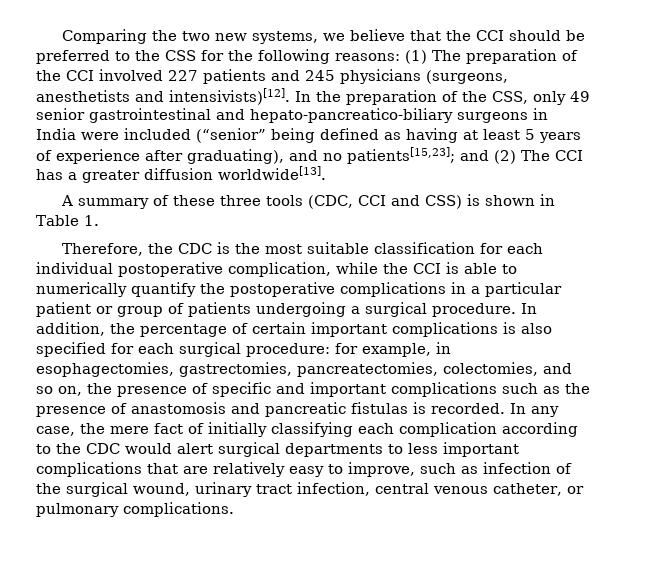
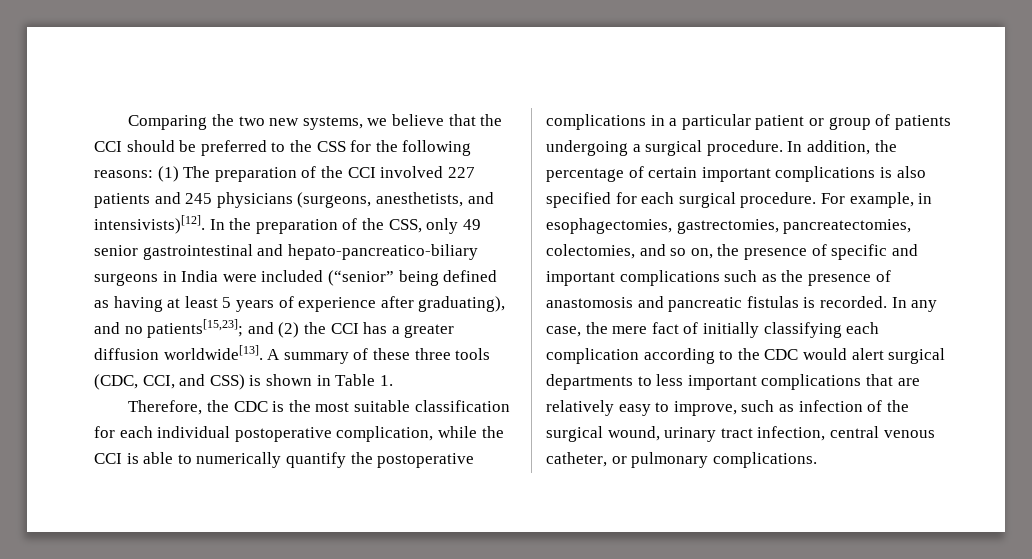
- Comparing the two new systems, we believe that the CCI should be preferred to the CSS for the following reasons: (1) The preparation of the CCI involved 227 patients and 245 physicians (surgeons, anesthetists and intensivists)[12].
+ Comparing the two new systems, we believe that the CCI should be preferred to the CSS for the following reasons: (1) The preparation of the CCI involved 227 patients and 245 physicians (surgeons, anesthetists, and intensivists)[12].
- In the preparation of the CSS, only 49 senior gastrointestinal and hepato-pancreatico-biliary surgeons in India were included (“senior” being defined as having at least 5 years of experience after graduating), and no patients[15,23]; and (2) The CCI has a greater diffusion worldwide[13].
- A summary of these three tools (CDC, CCI and CSS) is shown in Table 1.
+ In the preparation of the CSS, only 49 senior gastrointestinal and hepato-pancreatico-biliary surgeons in India were included (“senior” being defined as having at least 5 years of experience after graduating), and no patients[15,23]; and (2) the CCI has a greater diffusion worldwide[13]. A summary of these three tools (CDC, CCI, and CSS) is shown in Table 1.
- In addition, the percentage of certain important complications is also specified for each surgical procedure: for example, in esophagectomies, gastrectomies, pancreatectomies, colectomies, and so on, the presence of specific and important complications such as the presence of anastomosis and pancreatic fistulas is recorded.
+ In addition, the percentage of certain important complications is also specified for each surgical procedure. For example, in esophagectomies, gastrectomies, pancreatectomies, colectomies, and so on, the presence of specific and important complications such as the presence of anastomosis and pancreatic fistulas is recorded.

